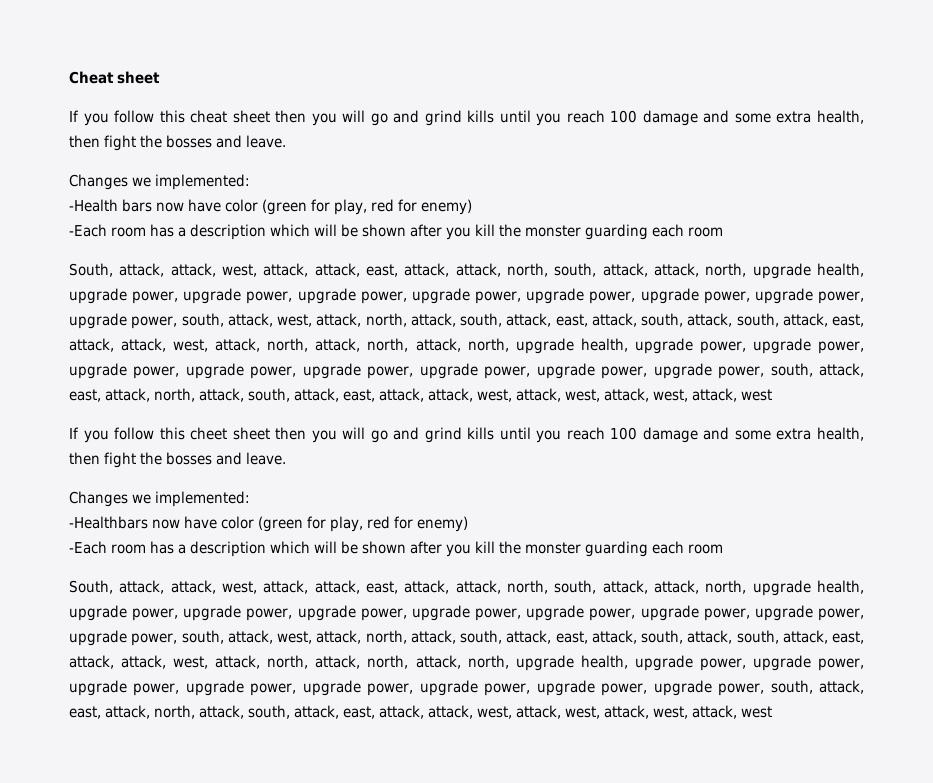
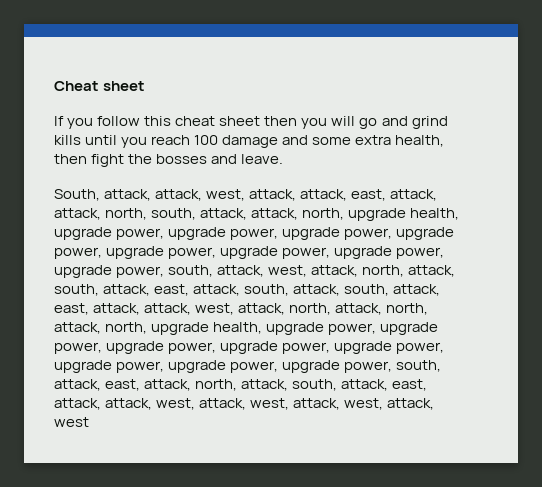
  If you follow this cheat sheet then you will go and grind kills until you reach 100 damage and some extra health, then fight the bosses and leave.
- Changes we implemented:
- -Health bars now have color (green for play, red for enemy)
- -Each room has a description which will be shown after you kill the monster guarding each room
- If you follow this cheet sheet then you will go and grind kills until you reach 100 damage and some extra health, then fight the bosses and leave.
- Changes we implemented:
- -Healthbars now have color (green for play, red for enemy)
- -Each room has a description which will be shown after you kill the monster guarding each room
- South, attack, attack, west, attack, attack, east, attack, attack, north, south, attack, attack, north, upgrade health, upgrade power, upgrade power, upgrade power, upgrade power, upgrade power, upgrade power, upgrade power, upgrade power, south, attack, west, attack, north, attack, south, attack, east, attack, south, attack, south, attack, east, attack, attack, west, attack, north, attack, north, attack, north, upgrade health, upgrade power, upgrade power, upgrade power, upgrade power, upgrade power, upgrade power, upgrade power, upgrade power, south, attack, east, attack, north, attack, south, attack, east, attack, attack, west, attack, west, attack, west, attack, west

